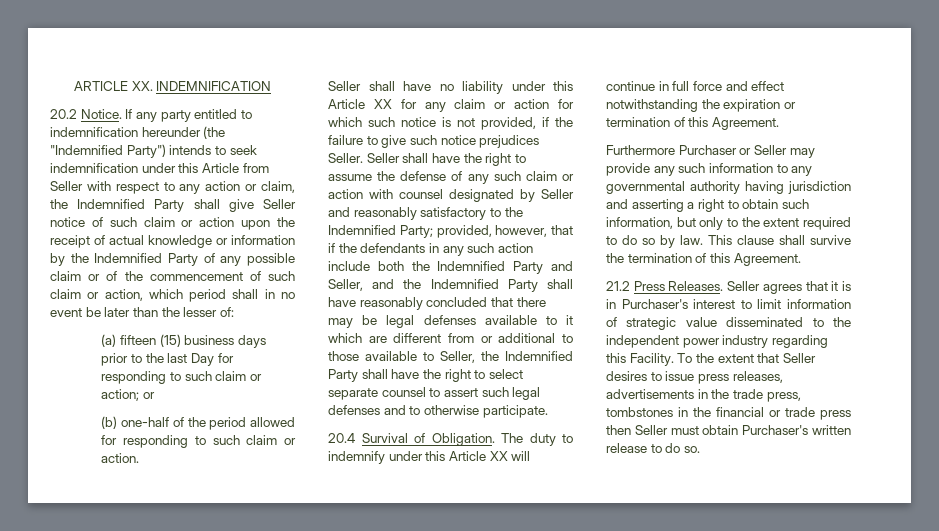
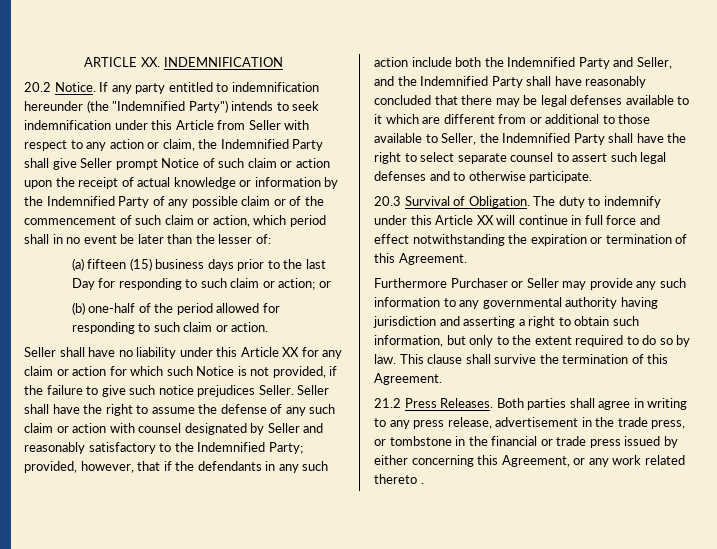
- If any party entitled to indemnification hereunder (the "Indemnified Party") intends to seek indemnification under this Article from Seller with respect to any action or claim, the Indemnified Party shall give Seller notice of such claim or action upon the receipt of actual knowledge or information by the Indemnified Party of any possible claim or of the commencement of such claim or action, which period shall in no event be later than the lesser of:
+ If any party entitled to indemnification hereunder (the "Indemnified Party") intends to seek indemnification under this Article from Seller with respect to any action or claim, the Indemnified Party shall give Seller prompt Notice of such claim or action upon the receipt of actual knowledge or information by the Indemnified Party of any possible claim or of the commencement of such claim or action, which period shall in no event be later than the lesser of:
- Seller shall have no liability under this Article XX for any claim or action for which such notice is not provided, if the failure to give such notice prejudices Seller.
+ Seller shall have no liability under this Article XX for any claim or action for which such Notice is not provided, if the failure to give such notice prejudices Seller.
- 20.4 Survival of Obligation.
+ 20.3 Survival of Obligation.
- Seller agrees that it is in Purchaser's interest to limit information of strategic value disseminated to the independent power industry regarding this Facility. To the extent that Seller desires to issue press releases, advertisements in the trade press, tombstones in the financial or trade press then Seller must obtain Purchaser's written release to do so.
+ Both parties shall agree in writing to any press release, advertisement in the trade press, or tombstone in the financial or trade press issued by either concerning this Agreement, or any work related thereto .

